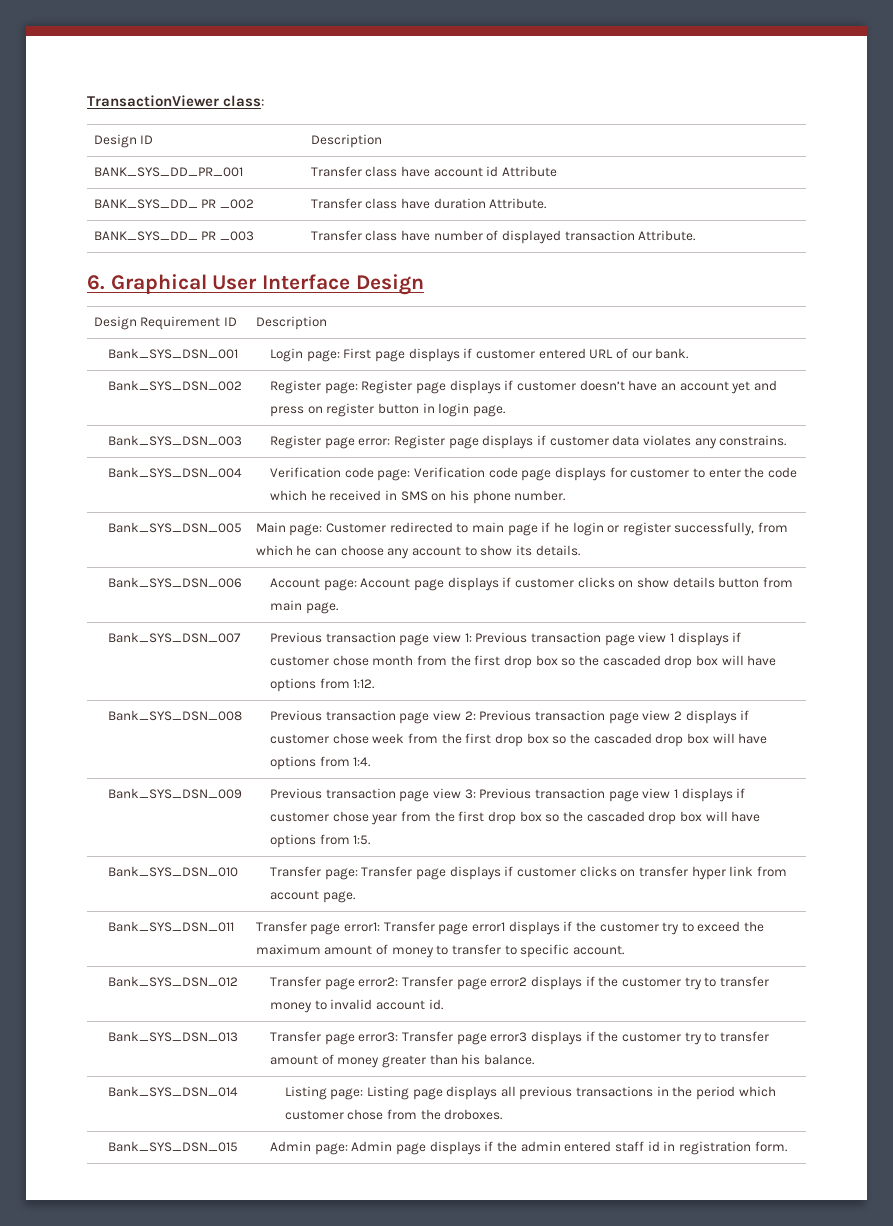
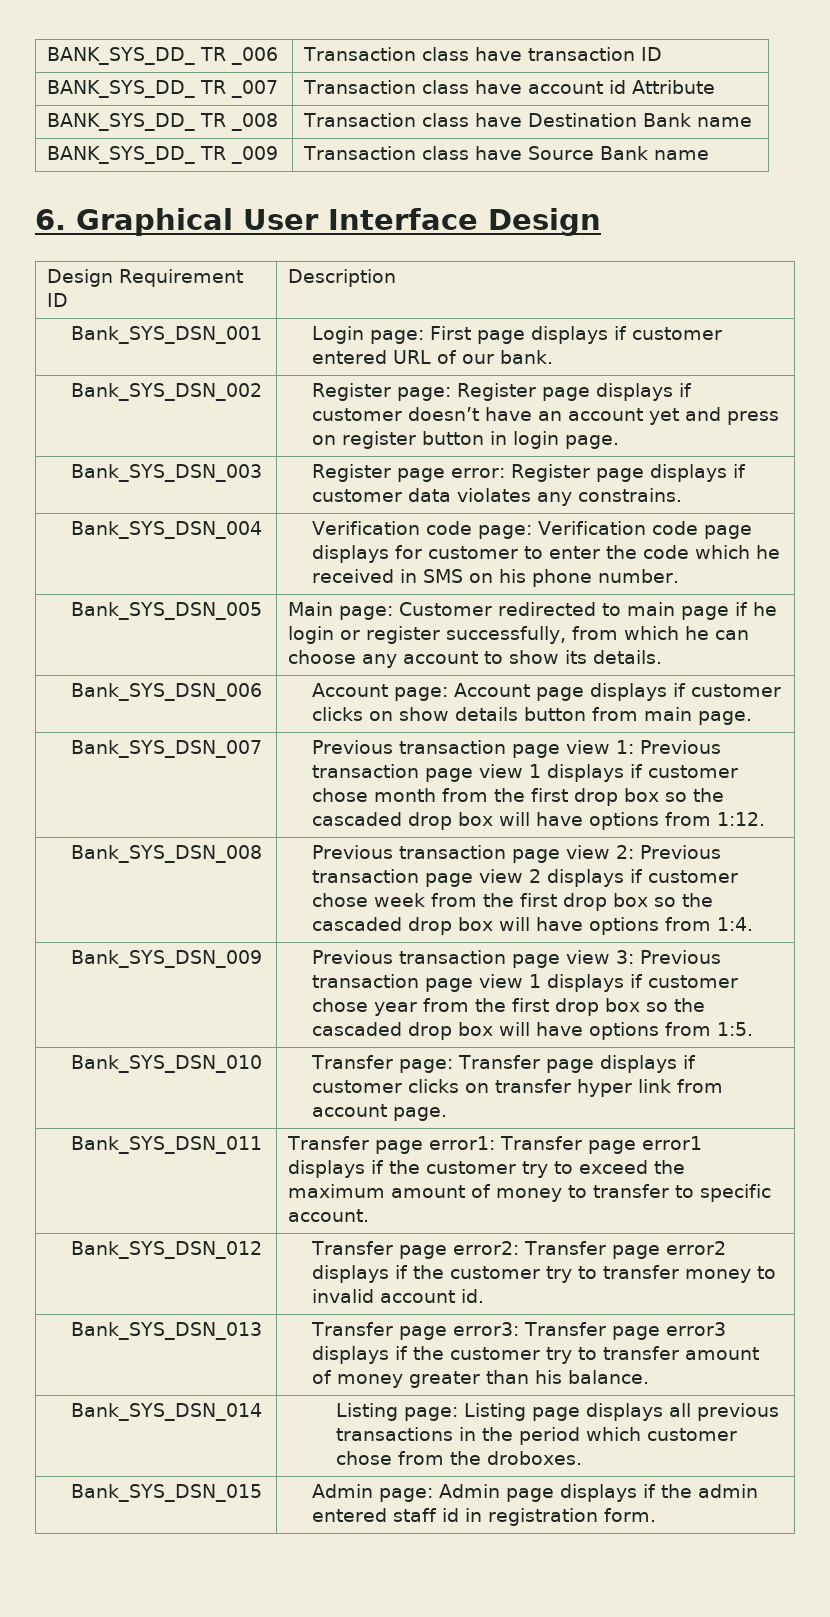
- TransactionViewer class:
- Design ID | Description
- BANK_SYS_DD_PR_001 | Transfer class have account id Attribute
+ BANK_SYS_DD_ TR _006 | Transaction class have transaction ID
+ BANK_SYS_DD_ TR _007 | Transaction class have account id Attribute
- BANK_SYS_DD_ PR _002 | Transfer class have duration Attribute.
- BANK_SYS_DD_ PR _003 | Transfer class have number of displayed transaction Attribute.
+ BANK_SYS_DD_ TR _008 | Transaction class have Destination Bank name
+ BANK_SYS_DD_ TR _009 | Transaction class have Source Bank name

